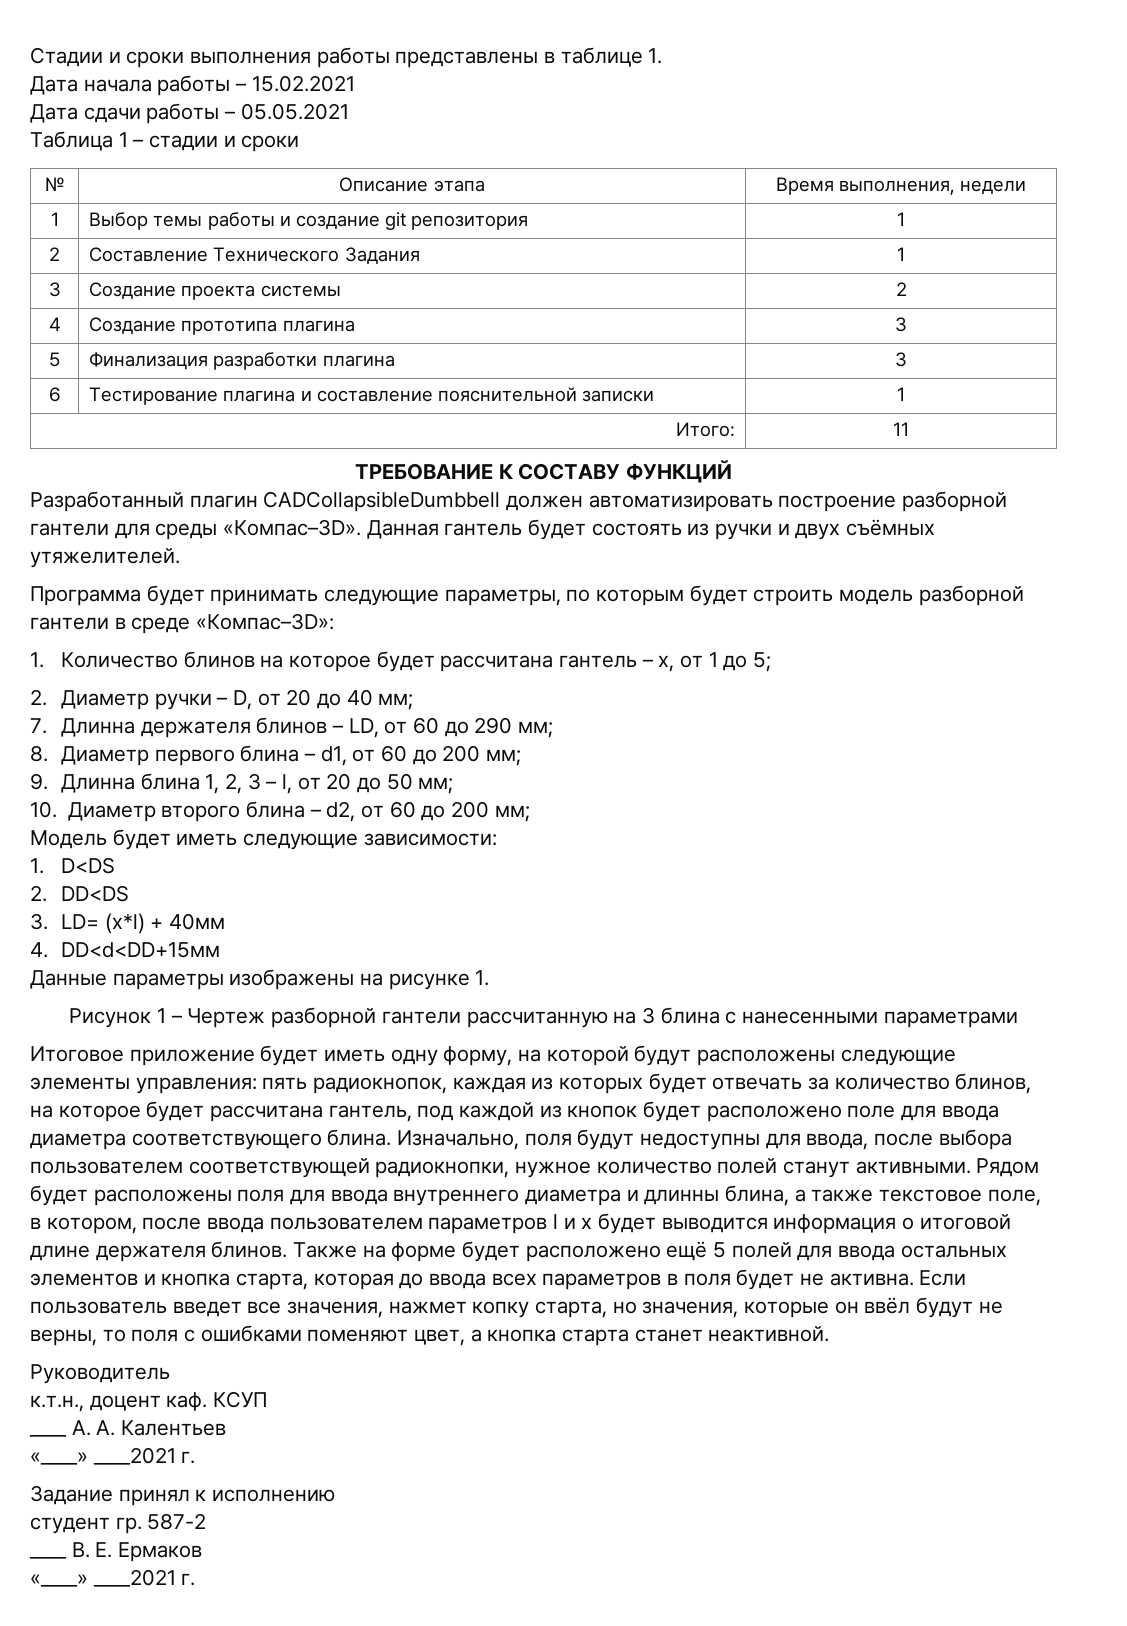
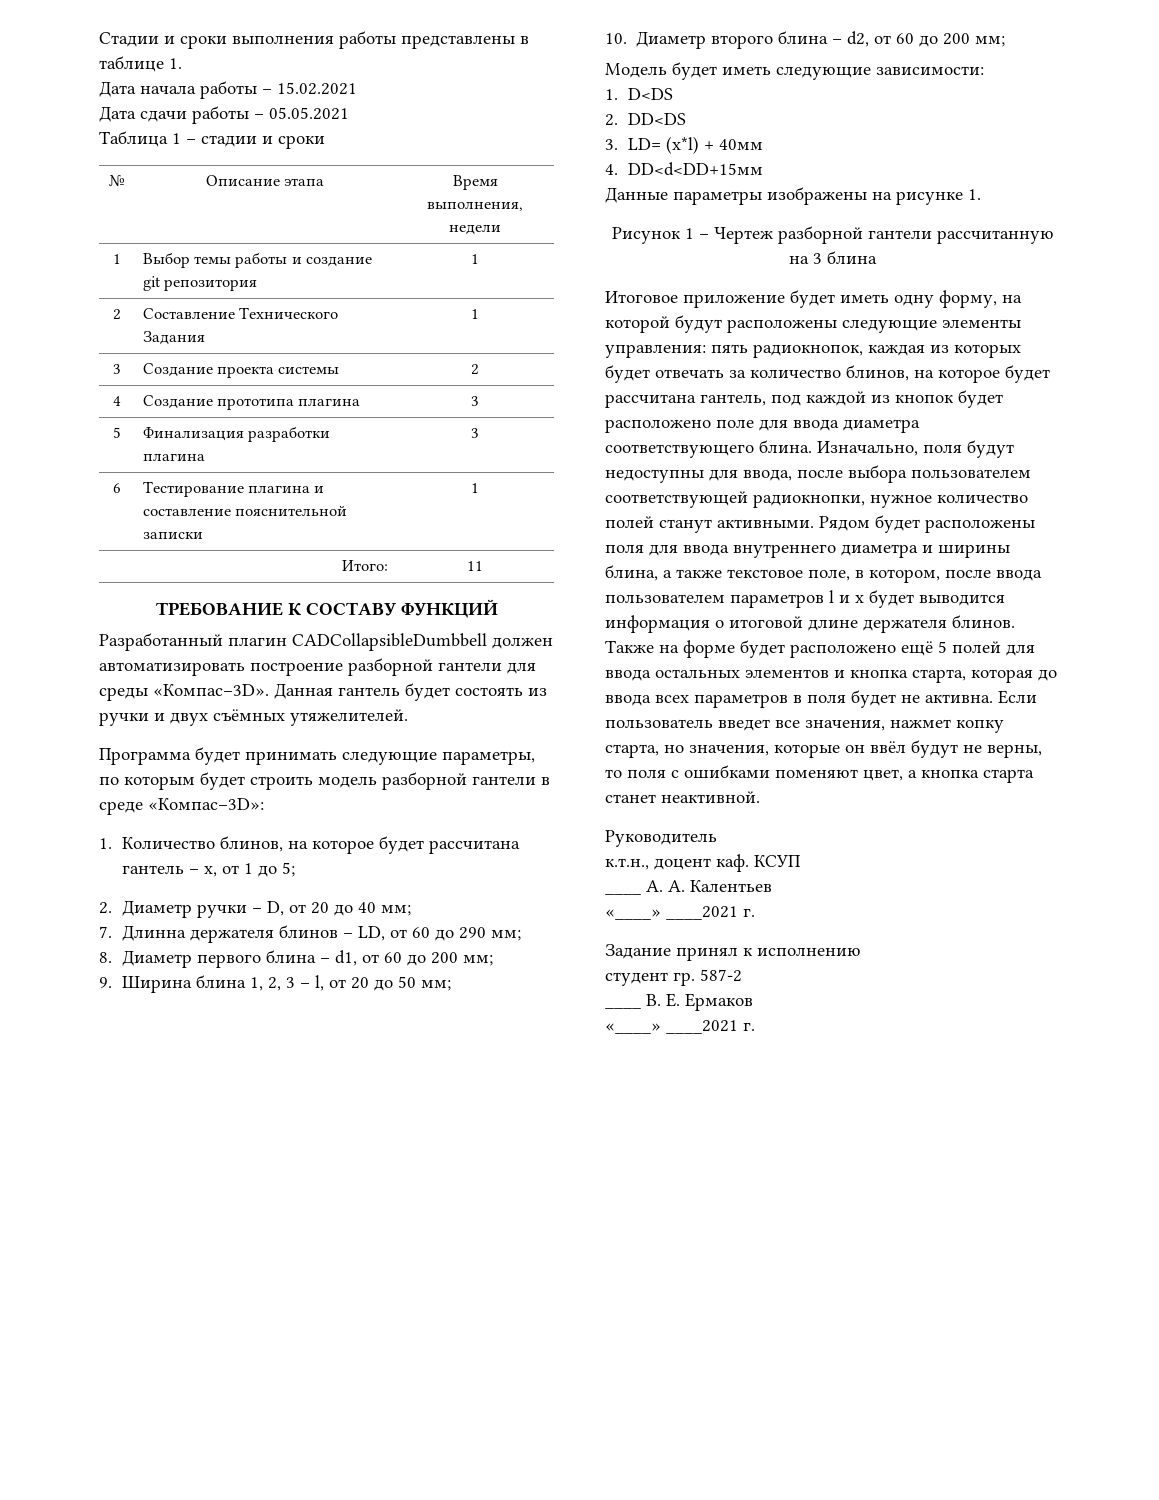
- 1. Количество блинов на которое будет рассчитана гантель – x, от 1 до 5;
+ 1. Количество блинов, на которое будет рассчитана гантель – x, от 1 до 5;
- 9. Длинна блина 1, 2, 3 – l, от 20 до 50 мм;
+ 9. Ширина блина 1, 2, 3 – l, от 20 до 50 мм;
- Рисунок 1 – Чертеж разборной гантели рассчитанную на 3 блина с нанесенными параметрами
+ Рисунок 1 – Чертеж разборной гантели рассчитанную на 3 блина
- Рядом будет расположены поля для ввода внутреннего диаметра и длинны блина, а также текстовое поле, в котором, после ввода пользователем параметров l и x будет выводится информация о итоговой длине держателя блинов.
+ Рядом будет расположены поля для ввода внутреннего диаметра и ширины блина, а также текстовое поле, в котором, после ввода пользователем параметров l и x будет выводится информация о итоговой длине держателя блинов.

